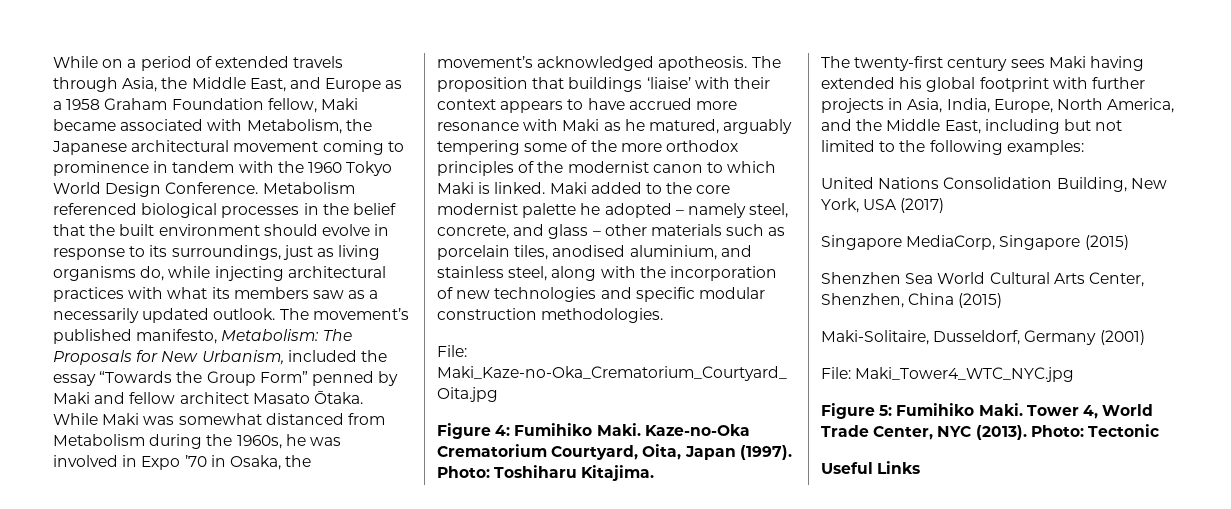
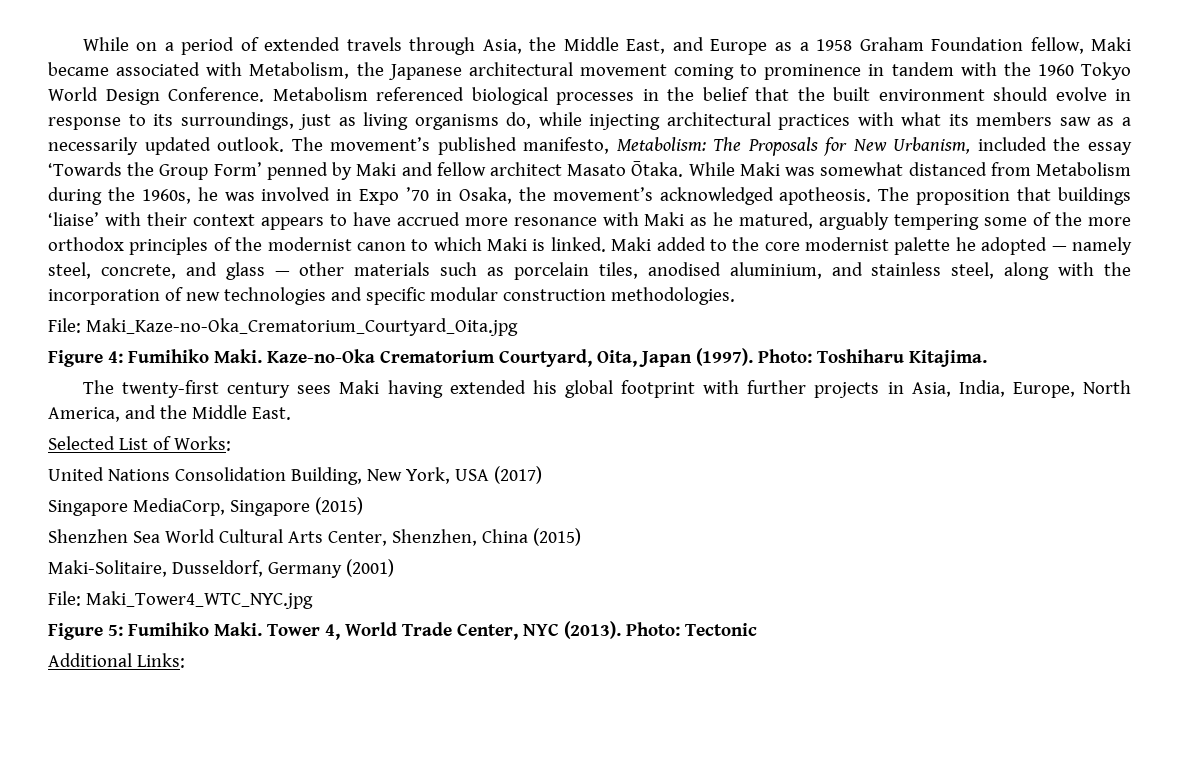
- The movement’s published manifesto, Metabolism: The Proposals for New Urbanism, included the essay “Towards the Group Form” penned by Maki and fellow architect Masato Ōtaka.
+ The movement’s published manifesto, Metabolism: The Proposals for New Urbanism, included the essay ‘Towards the Group Form’ penned by Maki and fellow architect Masato Ōtaka.
- Maki added to the core modernist palette he adopted – namely steel, concrete, and glass – other materials such as porcelain tiles, anodised aluminium, and stainless steel, along with the incorporation of new technologies and specific modular construction methodologies.
+ Maki added to the core modernist palette he adopted — namely steel, concrete, and glass — other materials such as porcelain tiles, anodised aluminium, and stainless steel, along with the incorporation of new technologies and specific modular construction methodologies.
- The twenty-first century sees Maki having extended his global footprint with further projects in Asia, India, Europe, North America, and the Middle East, including but not limited to the following examples:
+ The twenty-first century sees Maki having extended his global footprint with further projects in Asia, India, Europe, North America, and the Middle East.
+ Selected List of Works:
- Useful Links
+ Additional Links:

